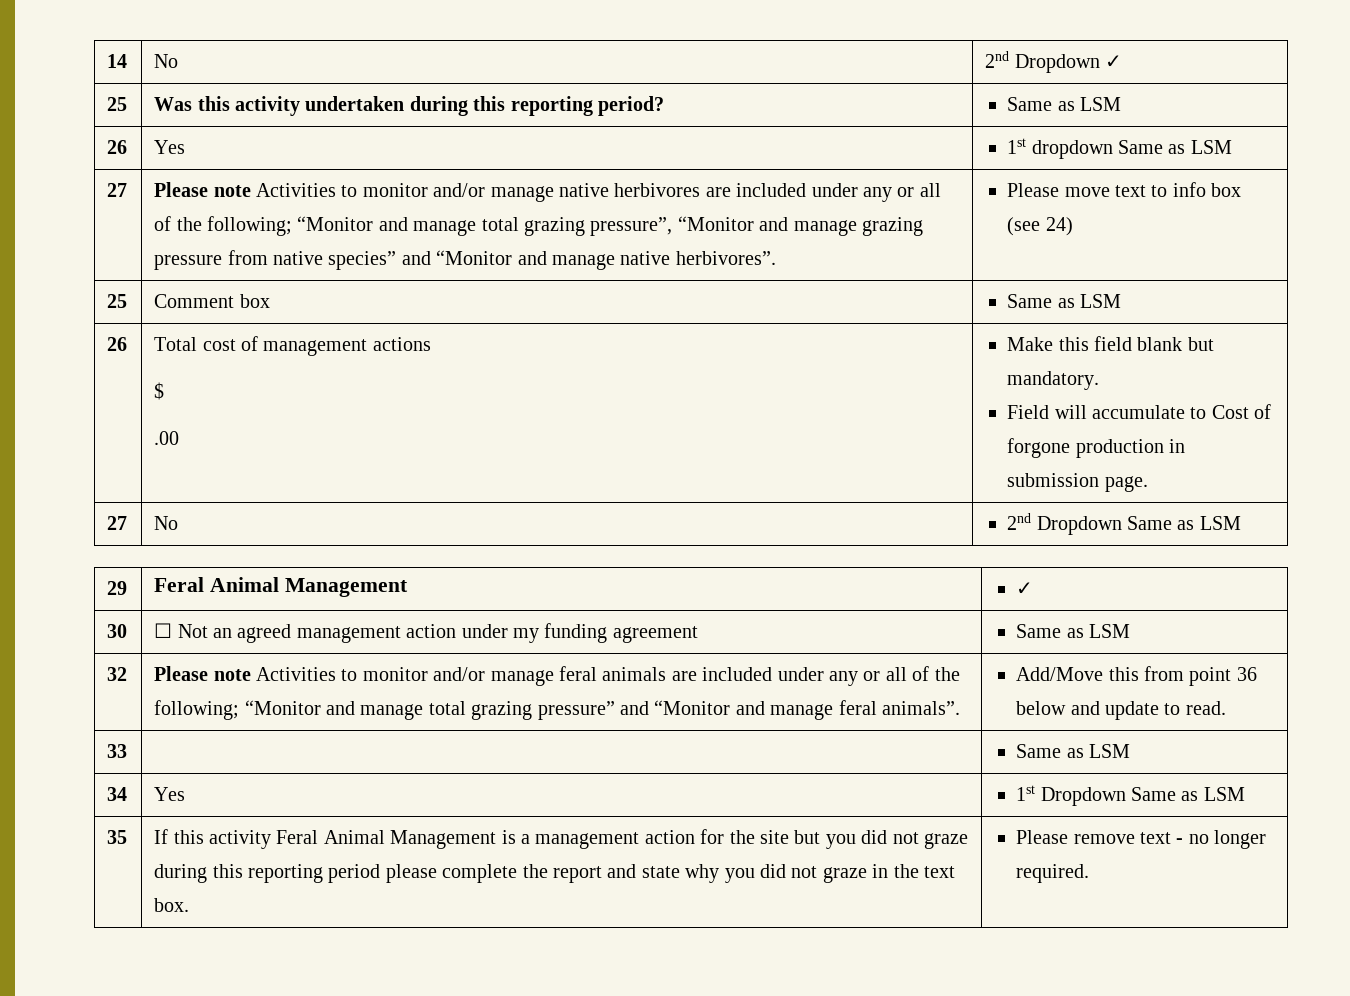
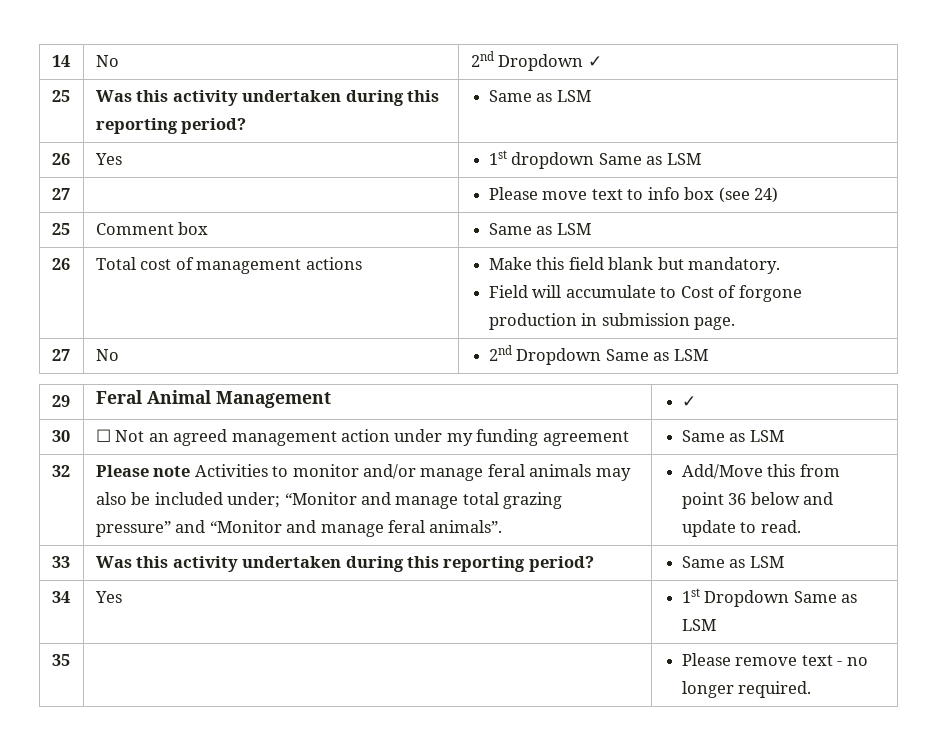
- Please note Activities to monitor and/or manage native herbivores are included under any or all of the following; “Monitor and manage total grazing pressure”, “Monitor and manage grazing pressure from native species” and “Monitor and manage native herbivores”.
- 26 | Total cost of management actions
- $
- .00 | Make this field blank but mandatory.
+ 26 | Total cost of management actions | Make this field blank but mandatory.
- Please note Activities to monitor and/or manage feral animals are included under any or all of the following; “Monitor and manage total grazing pressure” and “Monitor and manage feral animals”.
+ Please note Activities to monitor and/or manage feral animals may also be included under; “Monitor and manage total grazing pressure” and “Monitor and manage feral animals”.
- 33 | | Same as LSM
+ 33 | Was this activity undertaken during this reporting period? | Same as LSM
- If this activity Feral Animal Management is a management action for the site but you did not graze during this reporting period please complete the report and state why you did not graze in the text box.

